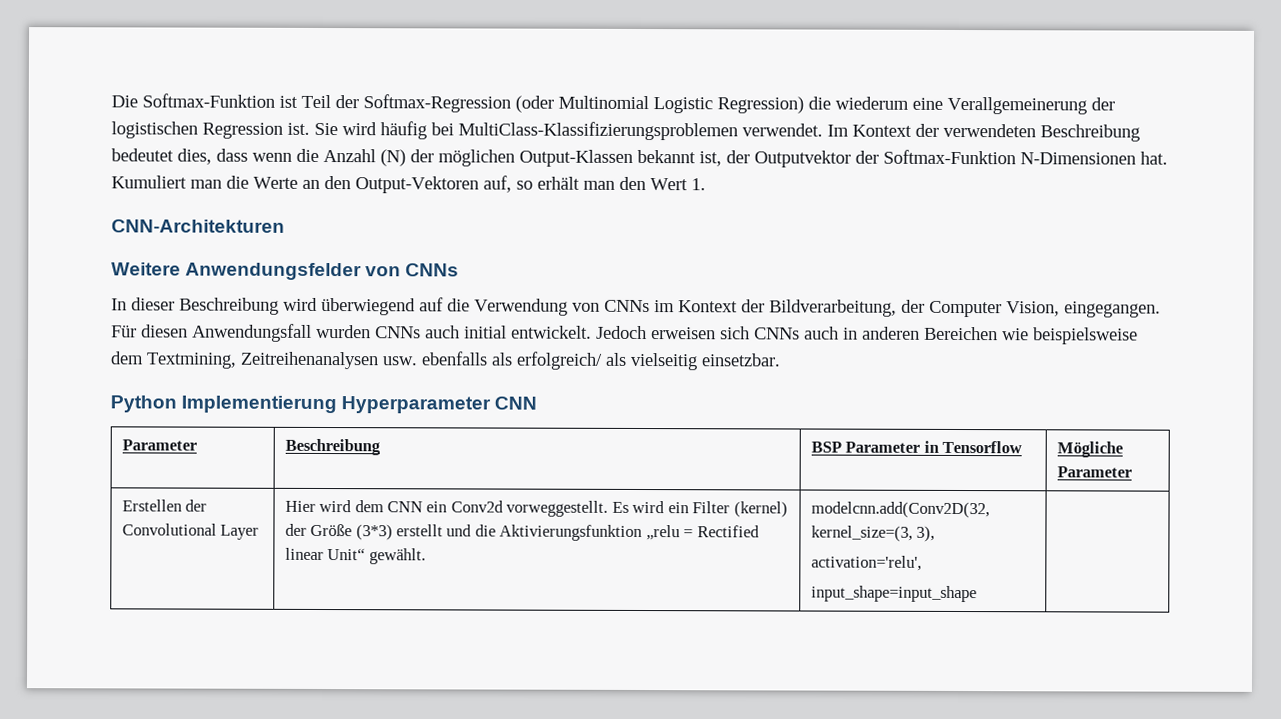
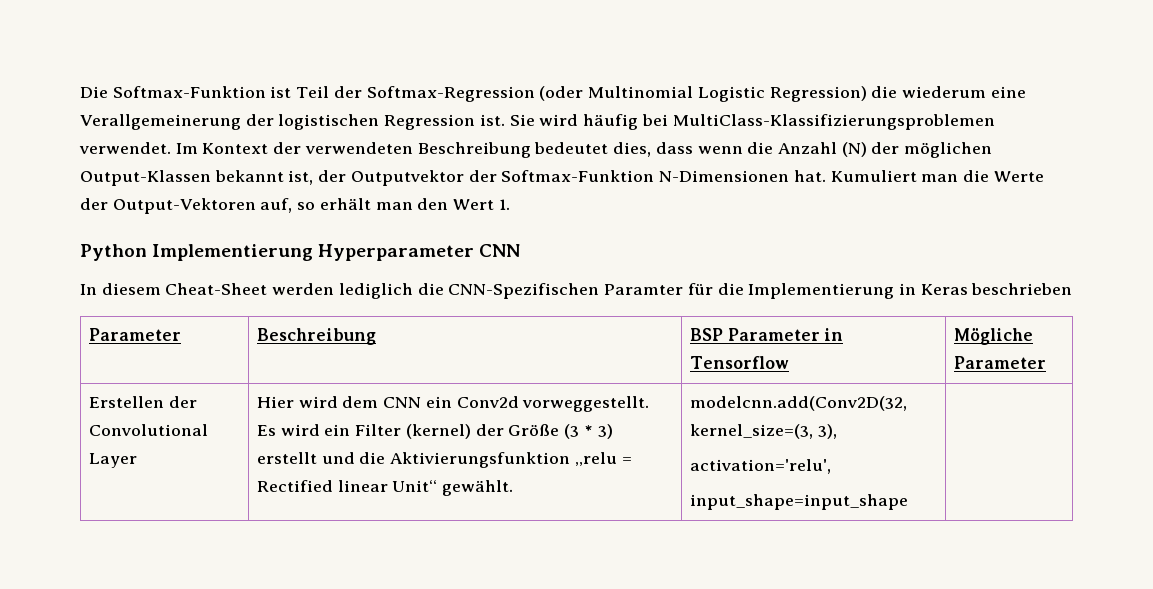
- Kumuliert man die Werte an den Output-Vektoren auf, so erhält man den Wert 1.
+ Kumuliert man die Werte der Output-Vektoren auf, so erhält man den Wert 1.
- CNN-Architekturen
- Weitere Anwendungsfelder von CNNs
- In dieser Beschreibung wird überwiegend auf die Verwendung von CNNs im Kontext der Bildverarbeitung, der Computer Vision, eingegangen. Für diesen Anwendungsfall wurden CNNs auch initial entwickelt. Jedoch erweisen sich CNNs auch in anderen Bereichen wie beispielsweise dem Textmining, Zeitreihenanalysen usw. ebenfalls als erfolgreich/ als vielseitig einsetzbar.
  Python Implementierung Hyperparameter CNN
+ In diesem Cheat-Sheet werden lediglich die CNN-Spezifischen Paramter für die Implementierung in Keras beschrieben
- Erstellen der Convolutional Layer | Hier wird dem CNN ein Conv2d vorweggestellt. Es wird ein Filter (kernel) der Größe (3*3) erstellt und die Aktivierungsfunktion „relu = Rectified linear Unit“ gewählt. | modelcnn.add(Conv2D(32, kernel_size=(3, 3),
+ Erstellen der Convolutional Layer | Hier wird dem CNN ein Conv2d vorweggestellt. Es wird ein Filter (kernel) der Größe (3 * 3) erstellt und die Aktivierungsfunktion „relu = Rectified linear Unit“ gewählt. | modelcnn.add(Conv2D(32, kernel_size=(3, 3),

